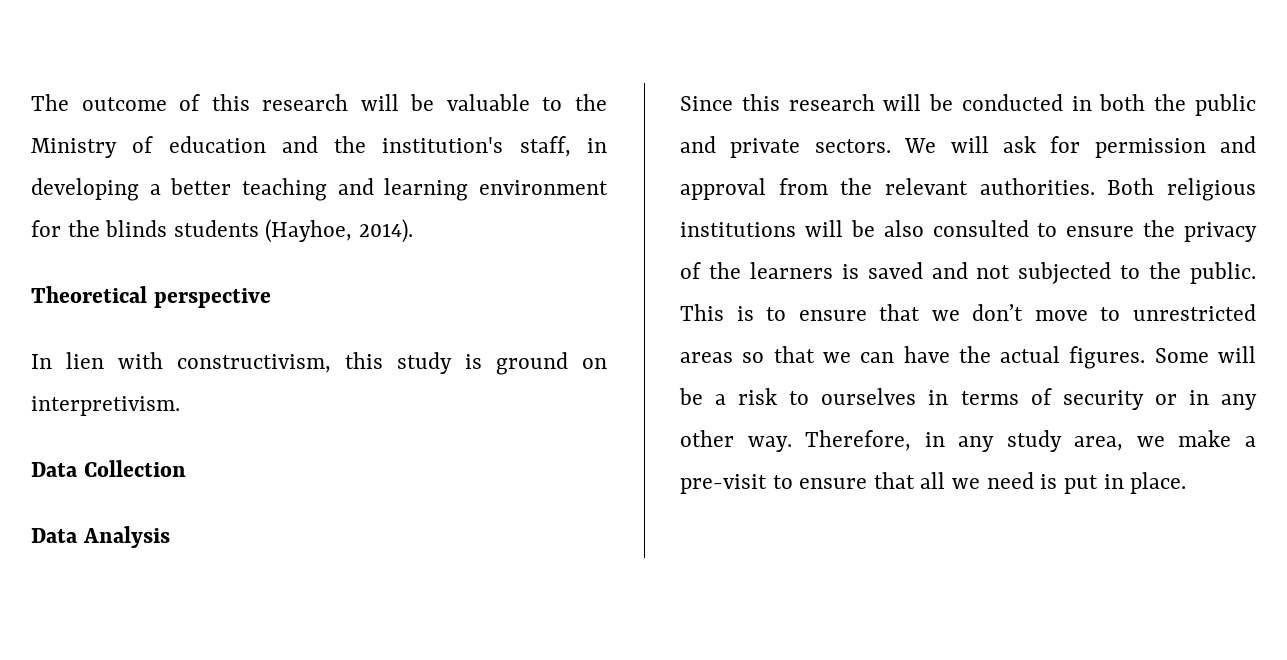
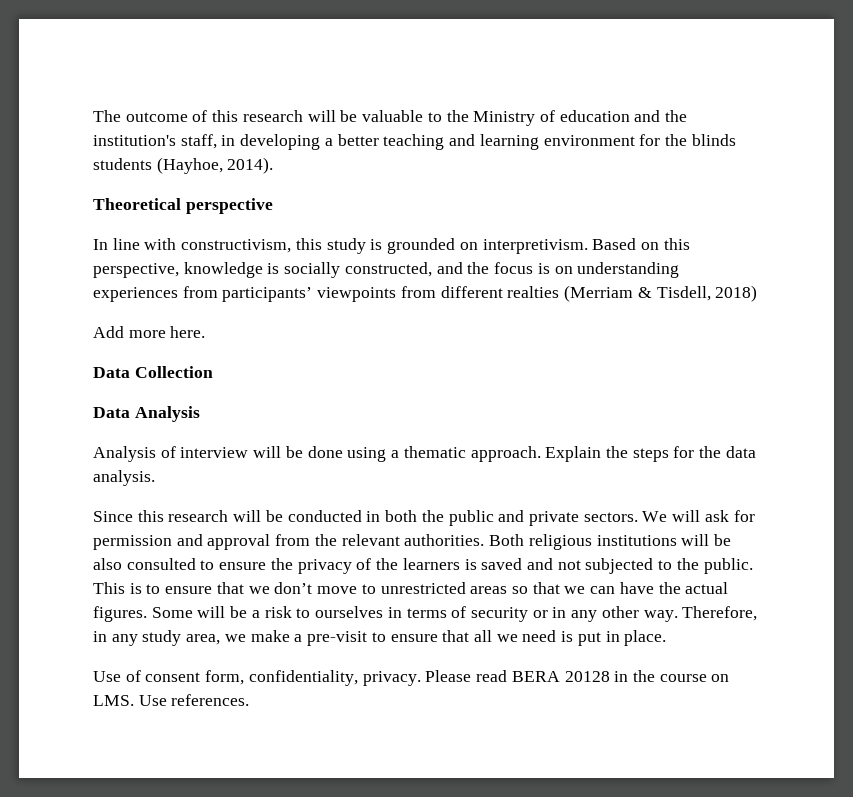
- In lien with constructivism, this study is ground on interpretivism.
+ In line with constructivism, this study is grounded on interpretivism. Based on this perspective, knowledge is socially constructed, and the focus is on understanding experiences from participants’ viewpoints from different realties (Merriam & Tisdell, 2018)
+ Add more here.
  Data Collection
  Data Analysis
+ Analysis of interview will be done using a thematic approach. Explain the steps for the data analysis.
+ Use of consent form, confidentiality, privacy. Please read BERA 20128 in the course on LMS. Use references.

